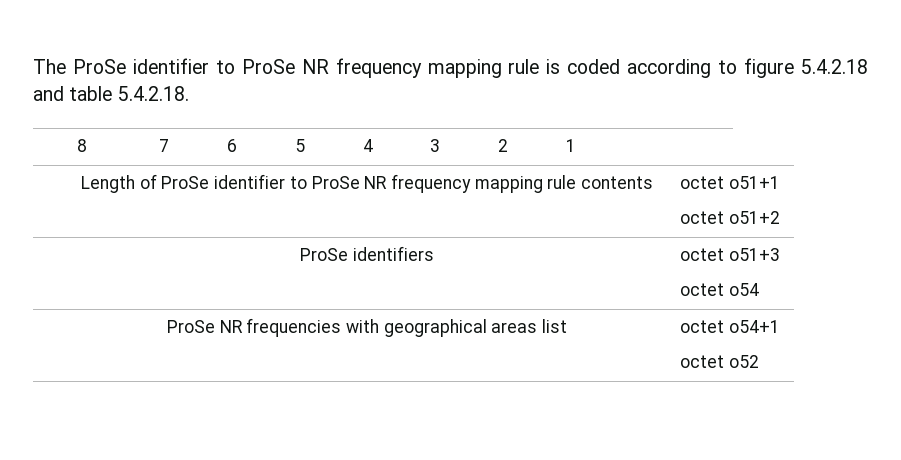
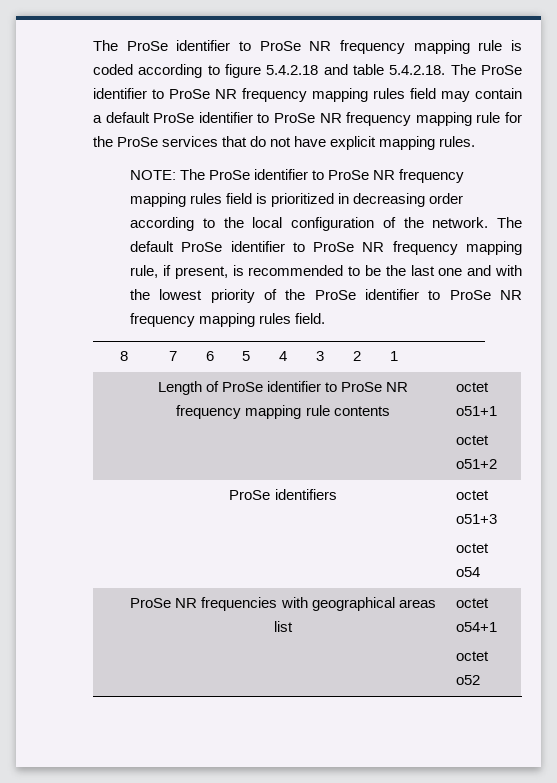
- The ProSe identifier to ProSe NR frequency mapping rule is coded according to figure 5.4.2.18 and table 5.4.2.18.
+ The ProSe identifier to ProSe NR frequency mapping rule is coded according to figure 5.4.2.18 and table 5.4.2.18. The ProSe identifier to ProSe NR frequency mapping rules field may contain a default ProSe identifier to ProSe NR frequency mapping rule for the ProSe services that do not have explicit mapping rules.
+ NOTE: The ProSe identifier to ProSe NR frequency mapping rules field is prioritized in decreasing order according to the local configuration of the network. The default ProSe identifier to ProSe NR frequency mapping rule, if present, is recommended to be the last one and with the lowest priority of the ProSe identifier to ProSe NR frequency mapping rules field.

